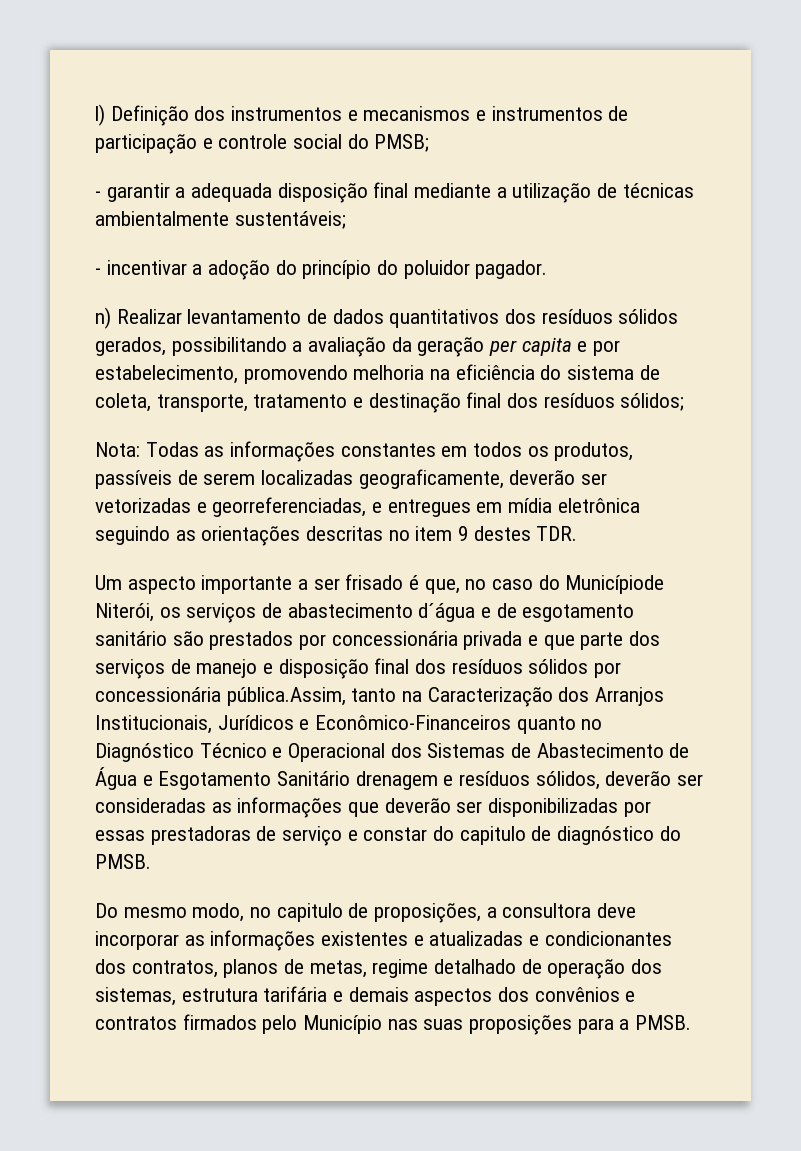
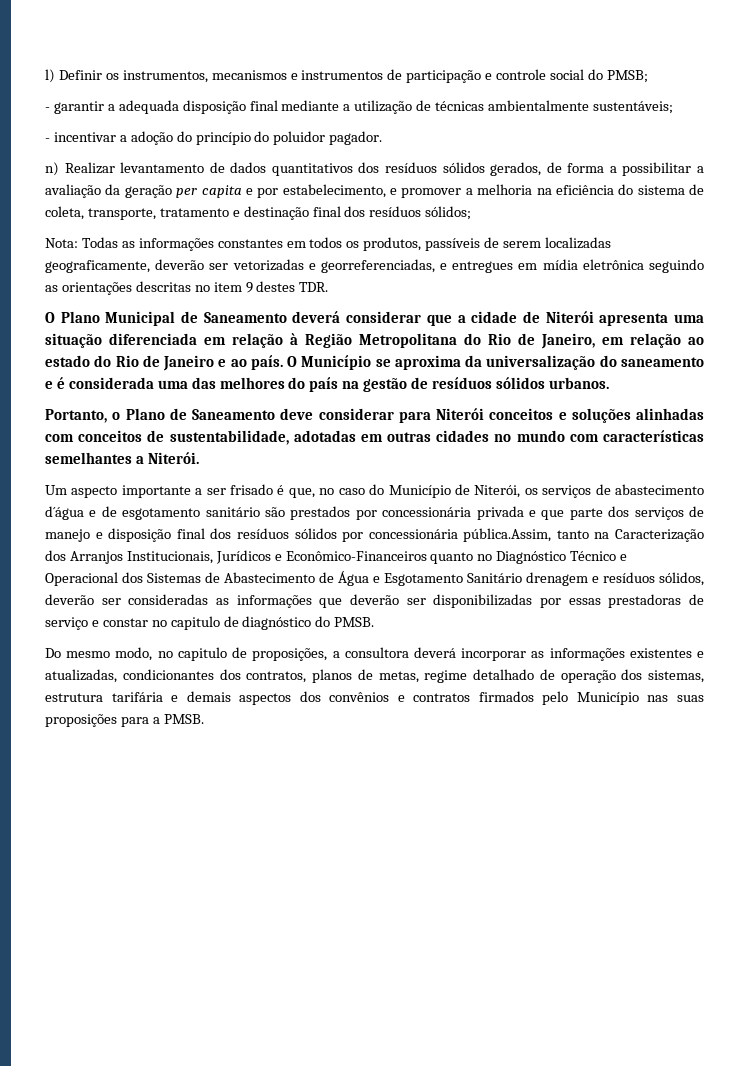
- l) Definição dos instrumentos e mecanismos e instrumentos de participação e controle social do PMSB;
+ l) Definir os instrumentos, mecanismos e instrumentos de participação e controle social do PMSB;
- n) Realizar levantamento de dados quantitativos dos resíduos sólidos gerados, possibilitando a avaliação da geração per capita e por estabelecimento, promovendo melhoria na eficiência do sistema de coleta, transporte, tratamento e destinação final dos resíduos sólidos;
+ n) Realizar levantamento de dados quantitativos dos resíduos sólidos gerados, de forma a possibilitar a avaliação da geração per capita e por estabelecimento, e promover a melhoria na eficiência do sistema de coleta, transporte, tratamento e destinação final dos resíduos sólidos;
+ O Plano Municipal de Saneamento deverá considerar que a cidade de Niterói apresenta uma situação diferenciada em relação à Região Metropolitana do Rio de Janeiro, em relação ao estado do Rio de Janeiro e ao país. O Município se aproxima da universalização do saneamento e é considerada uma das melhores do país na gestão de resíduos sólidos urbanos.
+ Portanto, o Plano de Saneamento deve considerar para Niterói conceitos e soluções alinhadas com conceitos de sustentabilidade, adotadas em outras cidades no mundo com características semelhantes a Niterói.
- Um aspecto importante a ser frisado é que, no caso do Municípiode Niterói, os serviços de abastecimento d´água e de esgotamento sanitário são prestados por concessionária privada e que parte dos serviços de manejo e disposição final dos resíduos sólidos por concessionária pública.Assim, tanto na Caracterização dos Arranjos Institucionais, Jurídicos e Econômico-Financeiros quanto no Diagnóstico Técnico e Operacional dos Sistemas de Abastecimento de Água e Esgotamento Sanitário drenagem e resíduos sólidos, deverão ser consideradas as informações que deverão ser disponibilizadas por essas prestadoras de serviço e constar do capitulo de diagnóstico do PMSB.
+ Um aspecto importante a ser frisado é que, no caso do Município de Niterói, os serviços de abastecimento d´água e de esgotamento sanitário são prestados por concessionária privada e que parte dos serviços de manejo e disposição final dos resíduos sólidos por concessionária pública.Assim, tanto na Caracterização dos Arranjos Institucionais, Jurídicos e Econômico-Financeiros quanto no Diagnóstico Técnico e Operacional dos Sistemas de Abastecimento de Água e Esgotamento Sanitário drenagem e resíduos sólidos, deverão ser consideradas as informações que deverão ser disponibilizadas por essas prestadoras de serviço e constar no capitulo de diagnóstico do PMSB.
- Do mesmo modo, no capitulo de proposições, a consultora deve incorporar as informações existentes e atualizadas e condicionantes dos contratos, planos de metas, regime detalhado de operação dos sistemas, estrutura tarifária e demais aspectos dos convênios e contratos firmados pelo Município nas suas proposições para a PMSB.
+ Do mesmo modo, no capitulo de proposições, a consultora deverá incorporar as informações existentes e atualizadas, condicionantes dos contratos, planos de metas, regime detalhado de operação dos sistemas, estrutura tarifária e demais aspectos dos convênios e contratos firmados pelo Município nas suas proposições para a PMSB.

